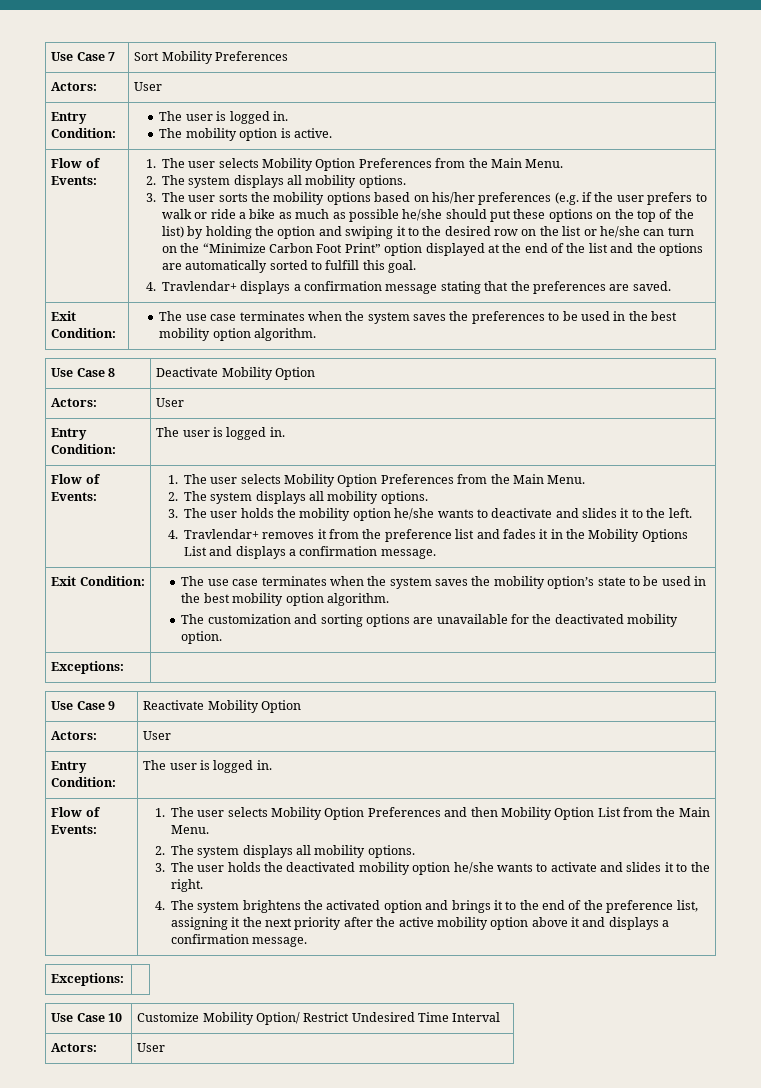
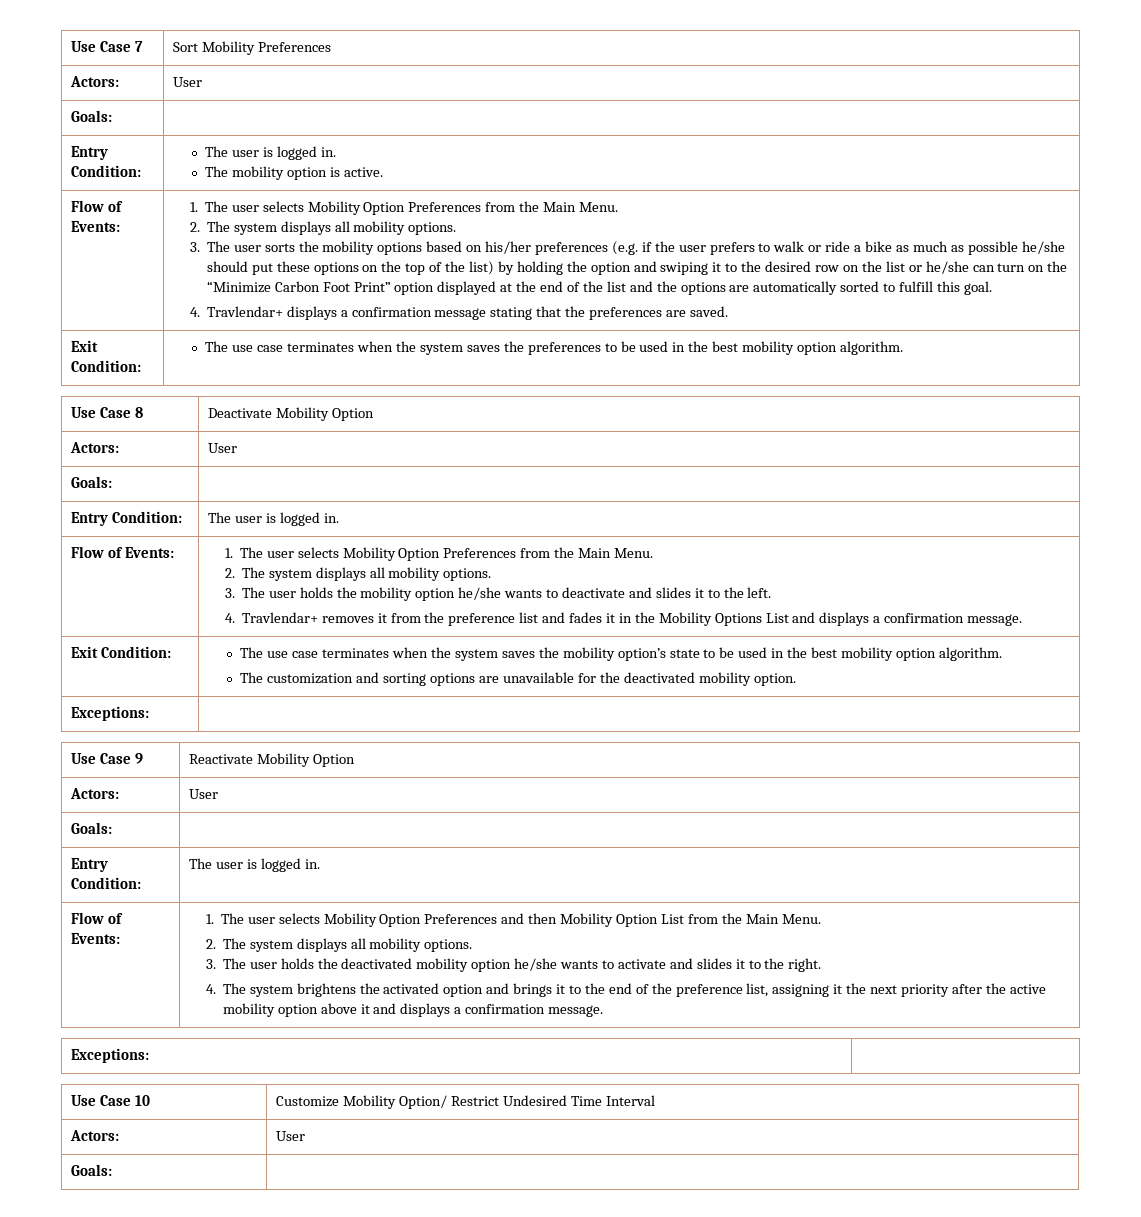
  Use Case 7 | Sort Mobility Preferences
  Actors: | User
+ Goals: |
  Use Case 8 | Deactivate Mobility Option
  Actors: | User
+ Goals: |
  Use Case 9 | Reactivate Mobility Option
  Actors: | User
+ Goals: |
  Use Case 10 | Customize Mobility Option/ Restrict Undesired Time Interval
  Actors: | User
+ Goals: |

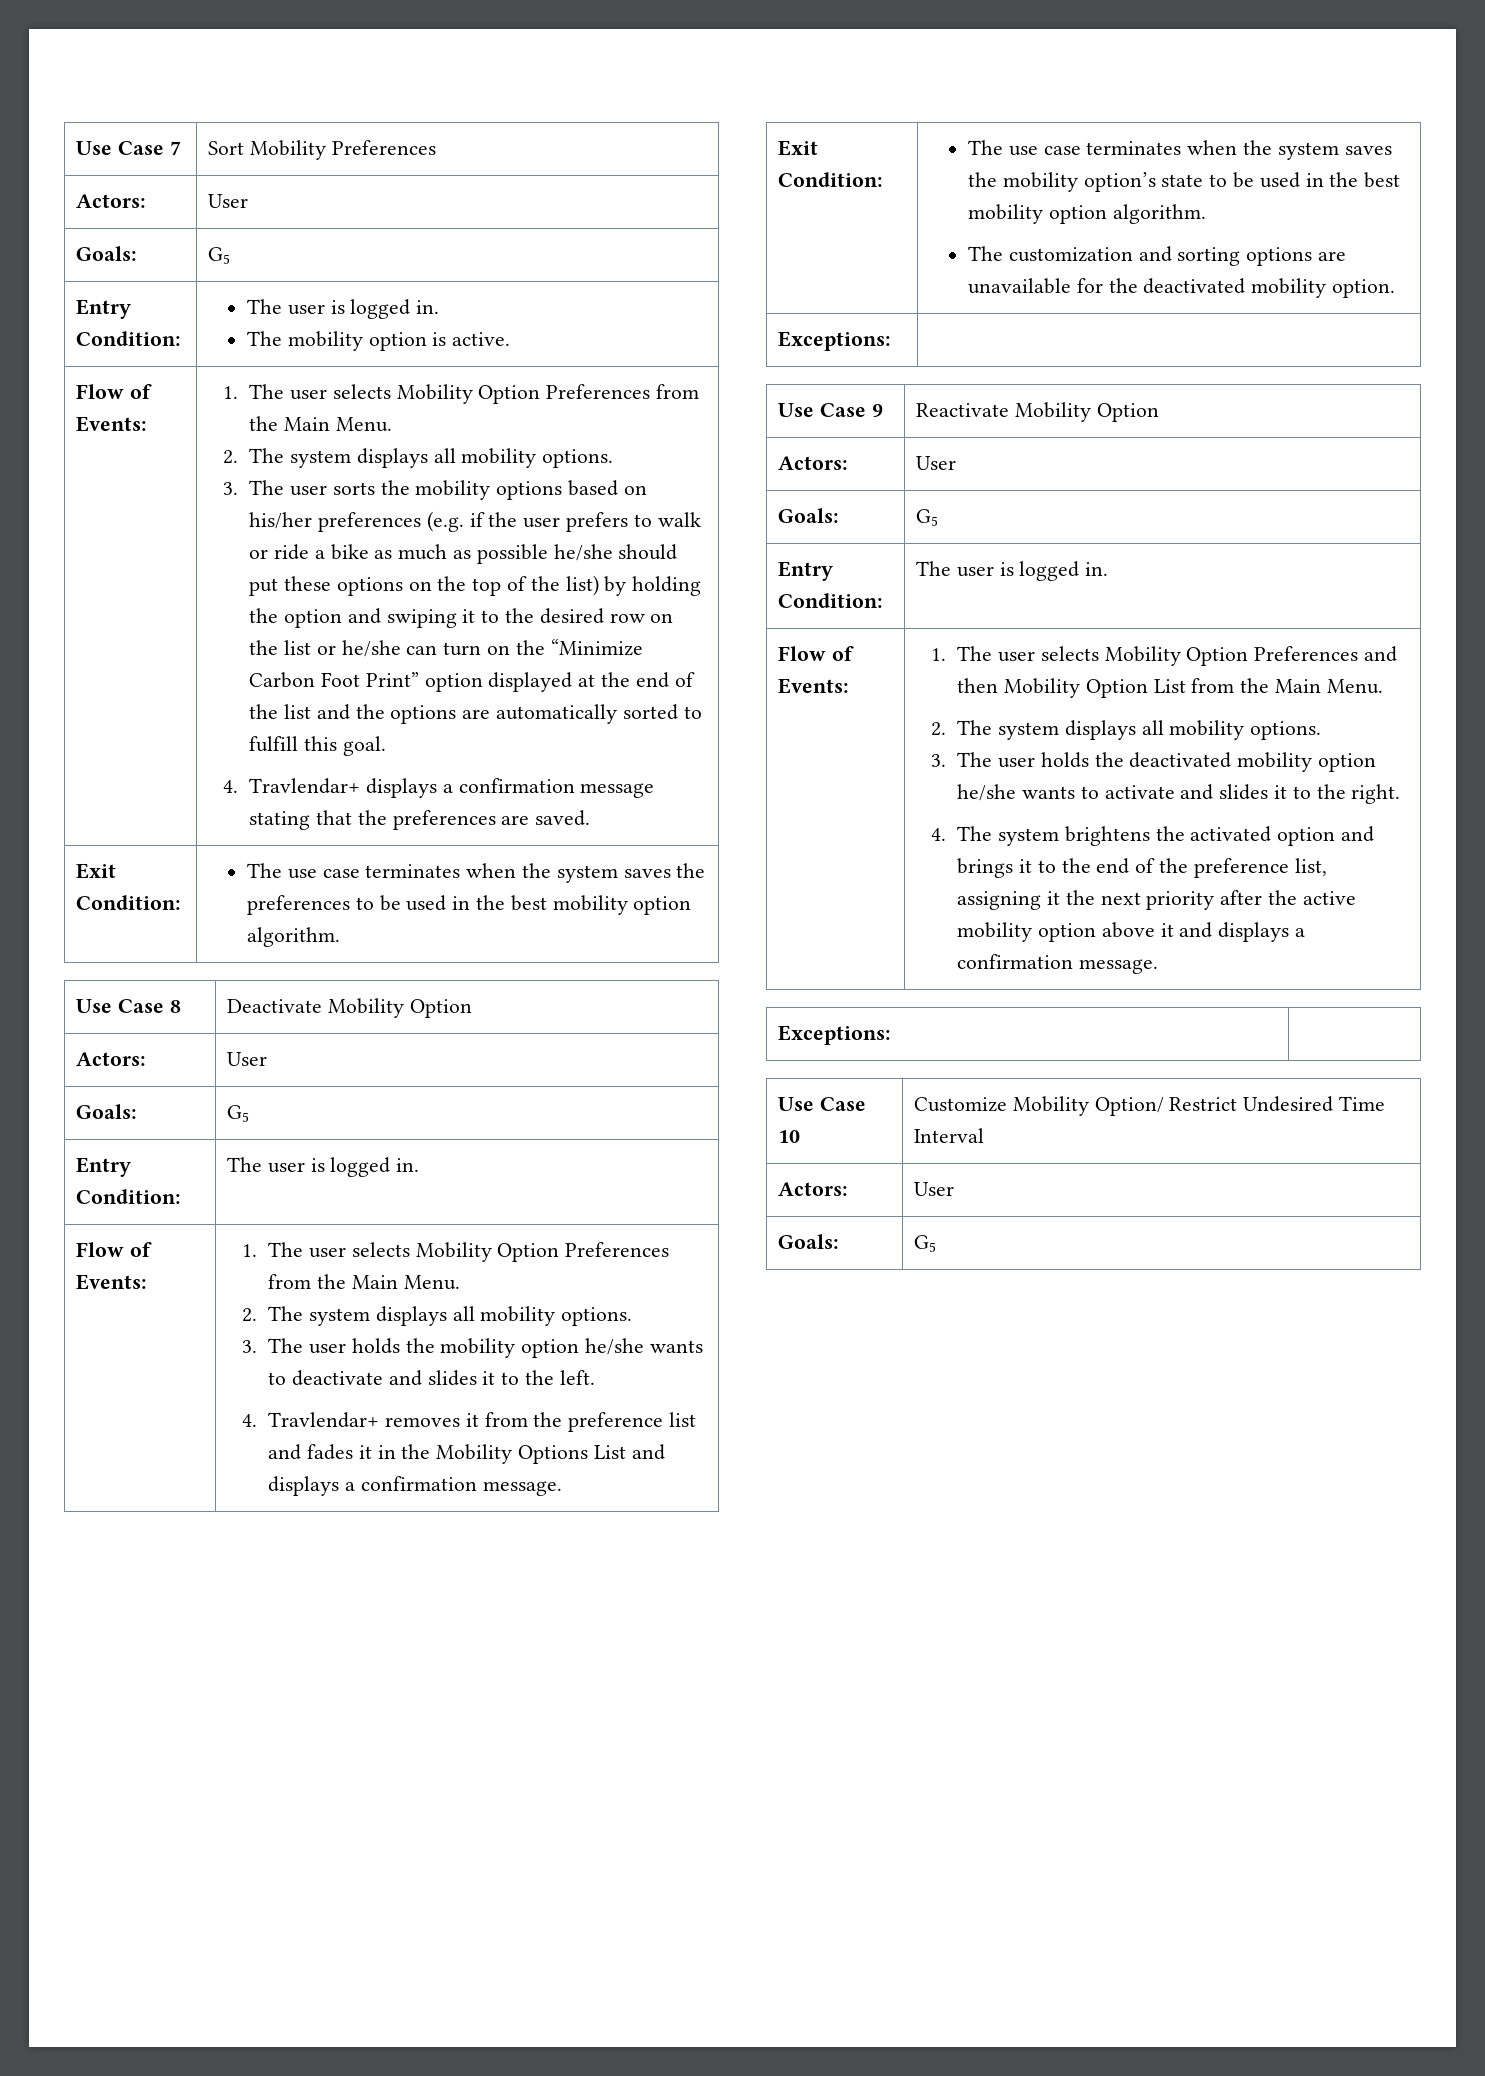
  Use Case 7 | Sort Mobility Preferences
  Actors: | User
- Goals: |
+ Goals: | G5
  Use Case 8 | Deactivate Mobility Option
  Actors: | User
- Goals: |
+ Goals: | G5
  Use Case 9 | Reactivate Mobility Option
  Actors: | User
- Goals: |
+ Goals: | G5
  Use Case 10 | Customize Mobility Option/ Restrict Undesired Time Interval
  Actors: | User
- Goals: |
+ Goals: | G5

